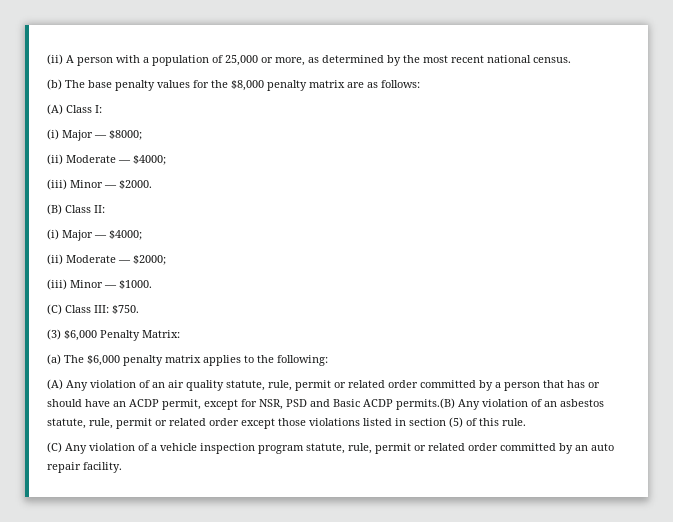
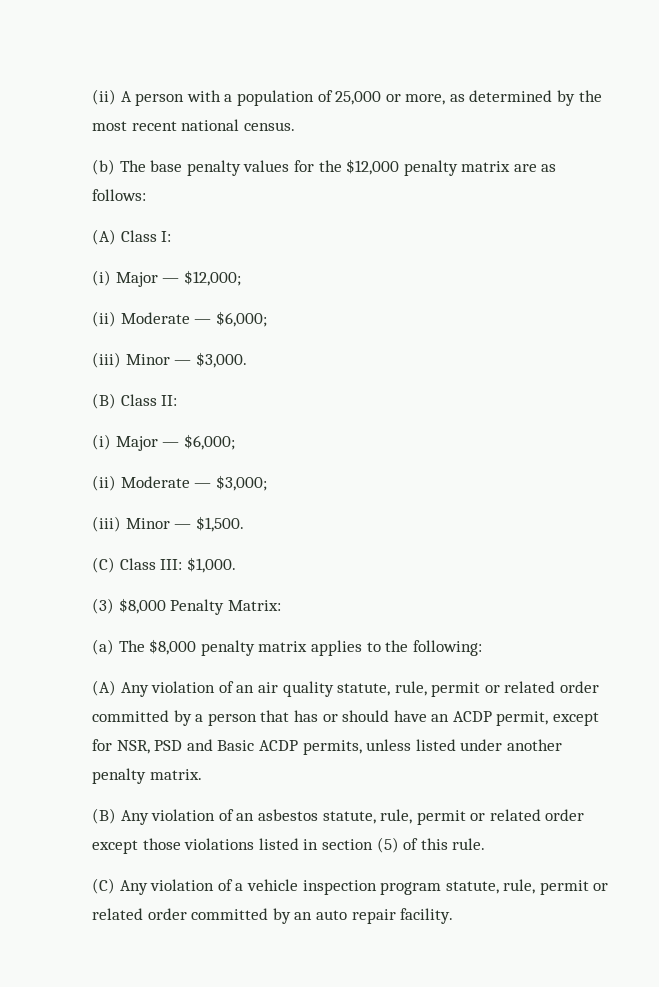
- (b) The base penalty values for the $8,000 penalty matrix are as follows:
+ (b) The base penalty values for the $12,000 penalty matrix are as follows:
- (i) Major — $8000;
- (ii) Moderate — $4000;
- (iii) Minor — $2000.
+ (i) Major — $12,000;
+ (ii) Moderate — $6,000;
+ (iii) Minor — $3,000.
- (i) Major — $4000;
- (ii) Moderate — $2000;
- (iii) Minor — $1000.
+ (i) Major — $6,000;
+ (ii) Moderate — $3,000;
+ (iii) Minor — $1,500.
- (C) Class III: $750.
+ (C) Class III: $1,000.
- (3) $6,000 Penalty Matrix:
+ (3) $8,000 Penalty Matrix:
- (a) The $6,000 penalty matrix applies to the following:
+ (a) The $8,000 penalty matrix applies to the following:
- (A) Any violation of an air quality statute, rule, permit or related order committed by a person that has or should have an ACDP permit, except for NSR, PSD and Basic ACDP permits.(B) Any violation of an asbestos statute, rule, permit or related order except those violations listed in section (5) of this rule.
+ (A) Any violation of an air quality statute, rule, permit or related order committed by a person that has or should have an ACDP permit, except for NSR, PSD and Basic ACDP permits, unless listed under another penalty matrix.
+ (B) Any violation of an asbestos statute, rule, permit or related order except those violations listed in section (5) of this rule.

